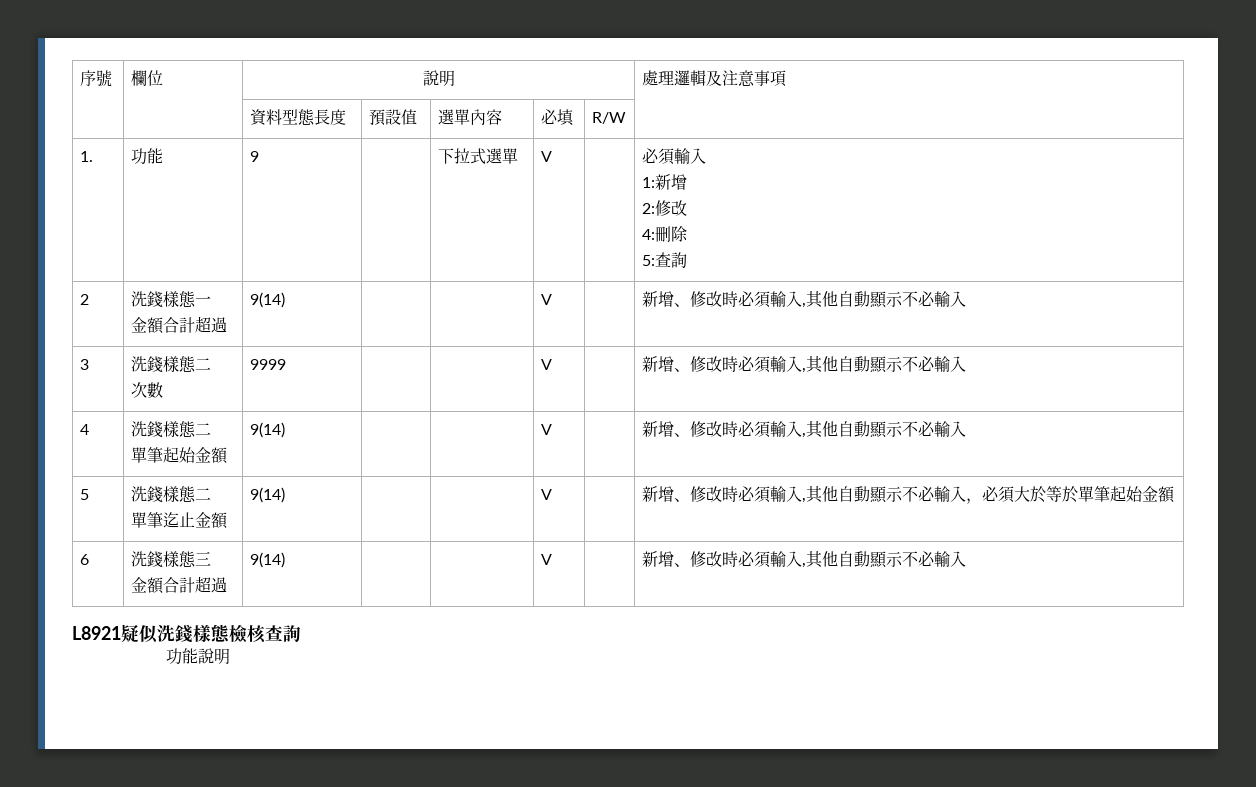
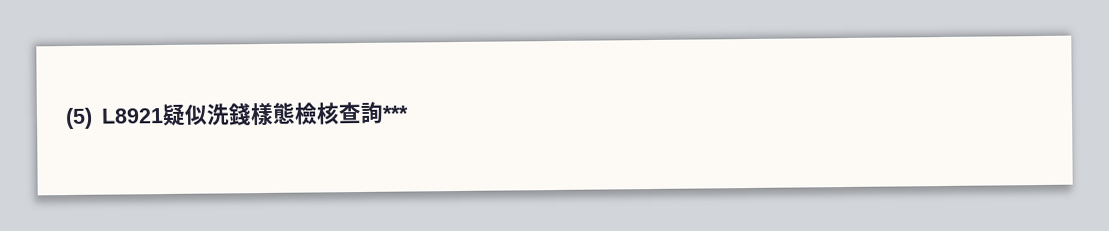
- 序號 | 欄位 | 說明 | 處理邏輯及注意事項
- | | 資料型態長度 | 預設值 | 選單內容 | 必填 | R/W |
- 1. | 功能 | 9 | | 下拉式選單 | V | | 必須輸入
- 1:新增
- 2:修改
- 4:刪除
- 5:查詢
- 2 | 洗錢樣態一
- 金額合計超過 | 9(14) | | | V | | 新增、修改時必須輸入,其他自動顯示不必輸入
- 3 | 洗錢樣態二
- 次數 | 9999 | | | V | | 新增、修改時必須輸入,其他自動顯示不必輸入
- 4 | 洗錢樣態二
- 單筆起始金額 | 9(14) | | | V | | 新增、修改時必須輸入,其他自動顯示不必輸入
- 5 | 洗錢樣態二
- 單筆迄止金額 | 9(14) | | | V | | 新增、修改時必須輸入,其他自動顯示不必輸入，必須大於等於單筆起始金額
- 6 | 洗錢樣態三
- 金額合計超過 | 9(14) | | | V | | 新增、修改時必須輸入,其他自動顯示不必輸入
- L8921疑似洗錢樣態檢核查詢
- 功能說明
+ (5) L8921疑似洗錢樣態檢核查詢***

